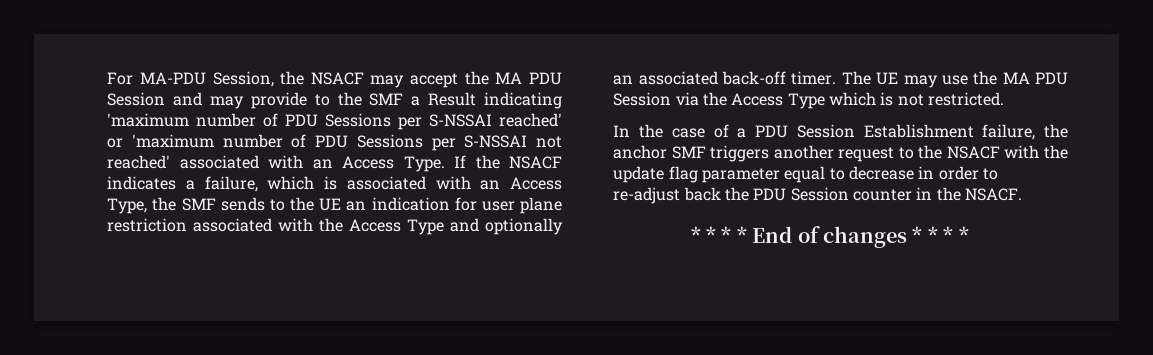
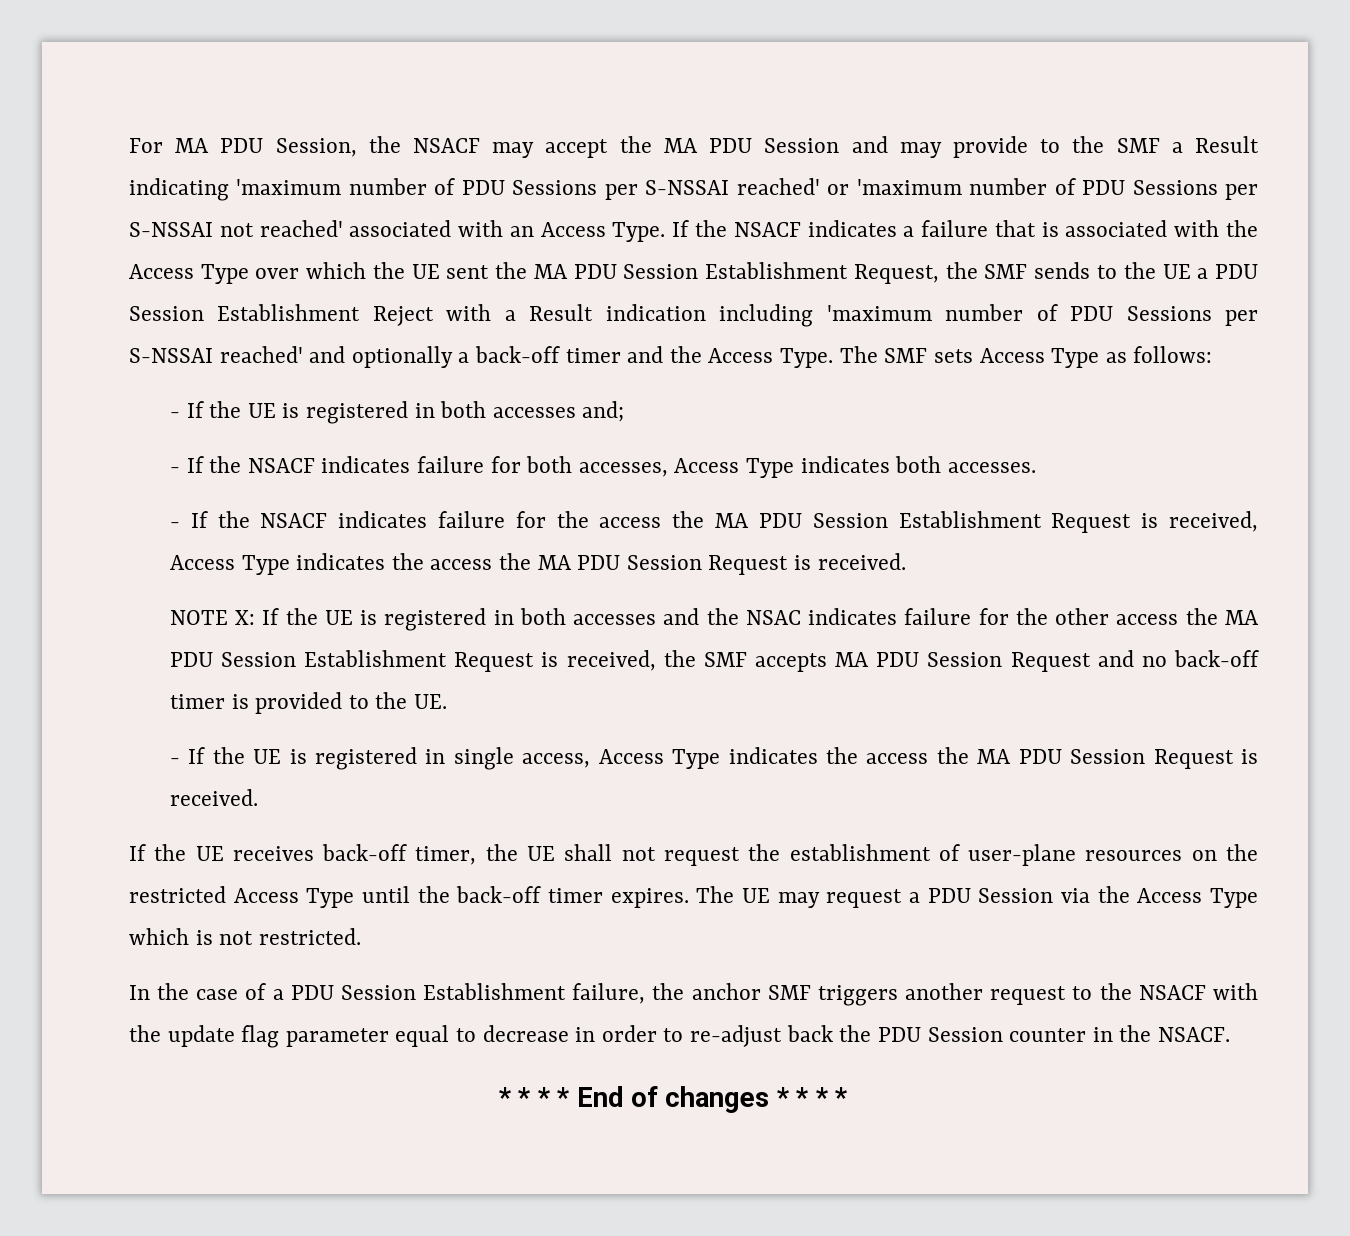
- For MA-PDU Session, the NSACF may accept the MA PDU Session and may provide to the SMF a Result indicating 'maximum number of PDU Sessions per S-NSSAI reached' or 'maximum number of PDU Sessions per S-NSSAI not reached' associated with an Access Type.
+ For MA PDU Session, the NSACF may accept the MA PDU Session and may provide to the SMF a Result indicating 'maximum number of PDU Sessions per S-NSSAI reached' or 'maximum number of PDU Sessions per S-NSSAI not reached' associated with an Access Type.
- If the NSACF indicates a failure, which is associated with an Access Type, the SMF sends to the UE an indication for user plane restriction associated with the Access Type and optionally an associated back-off timer. The UE may use the MA PDU Session via the Access Type which is not restricted.
+ If the NSACF indicates a failure that is associated with the Access Type over which the UE sent the MA PDU Session Establishment Request, the SMF sends to the UE a PDU Session Establishment Reject with a Result indication including 'maximum number of PDU Sessions per S-NSSAI reached' and optionally a back-off timer and the Access Type. The SMF sets Access Type as follows:
+ - If the UE is registered in both accesses and;
+ - If the NSACF indicates failure for both accesses, Access Type indicates both accesses.
+ - If the NSACF indicates failure for the access the MA PDU Session Establishment Request is received, Access Type indicates the access the MA PDU Session Request is received.
+ NOTE X: If the UE is registered in both accesses and the NSAC indicates failure for the other access the MA PDU Session Establishment Request is received, the SMF accepts MA PDU Session Request and no back-off timer is provided to the UE.
+ - If the UE is registered in single access, Access Type indicates the access the MA PDU Session Request is received.
+ If the UE receives back-off timer, the UE shall not request the establishment of user-plane resources on the restricted Access Type until the back-off timer expires. The UE may request a PDU Session via the Access Type which is not restricted.

